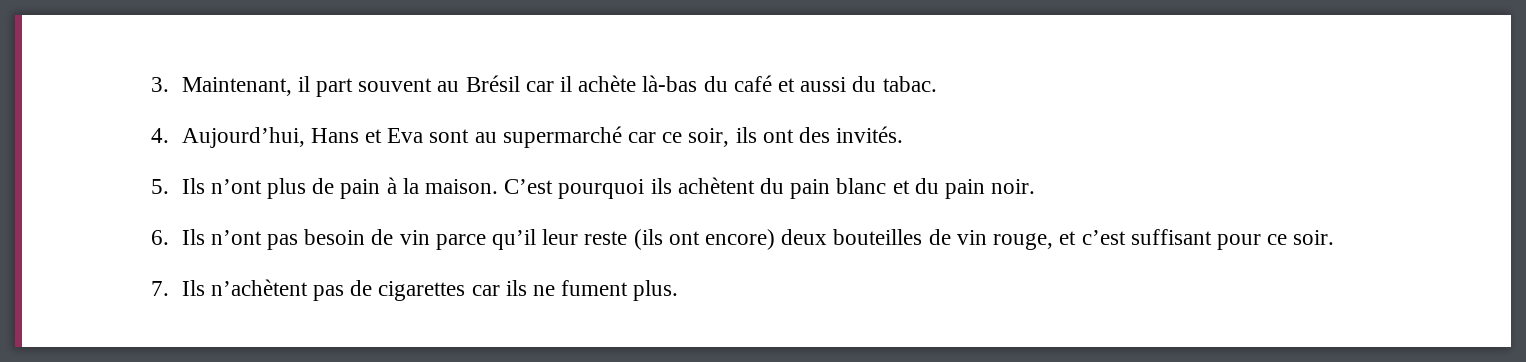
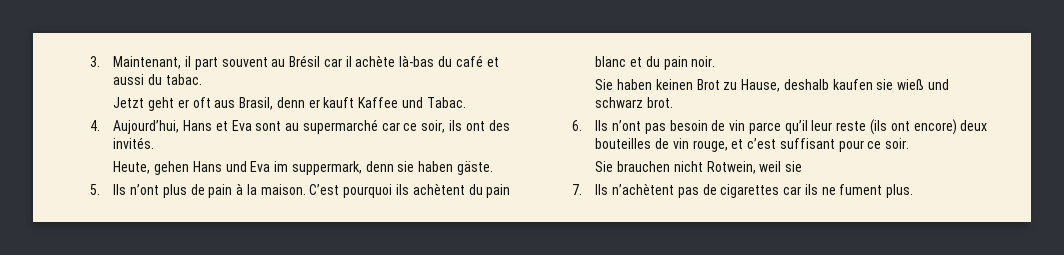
+ Jetzt geht er oft aus Brasil, denn er kauft Kaffee und Tabac.
+ Heute, gehen Hans und Eva im suppermark, denn sie haben gäste.
+ Sie haben keinen Brot zu Hause, deshalb kaufen sie wieß und schwarz brot.
+ Sie brauchen nicht Rotwein, weil sie

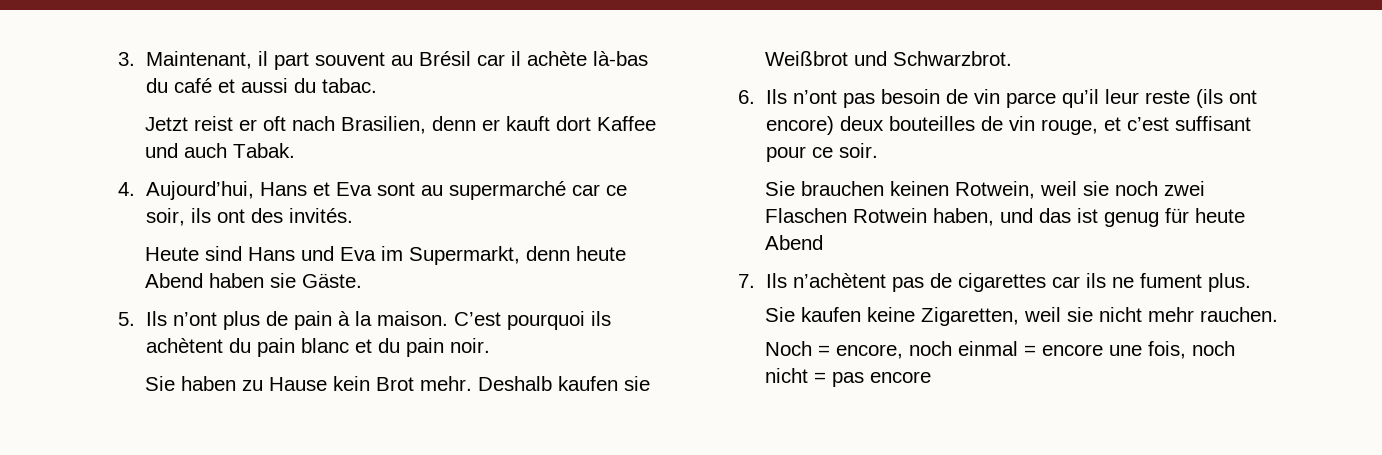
- Jetzt geht er oft aus Brasil, denn er kauft Kaffee und Tabac.
+ Jetzt reist er oft nach Brasilien, denn er kauft dort Kaffee und auch Tabak.
- Heute, gehen Hans und Eva im suppermark, denn sie haben gäste.
+ Heute sind Hans und Eva im Supermarkt, denn heute Abend haben sie Gäste.
- Sie haben keinen Brot zu Hause, deshalb kaufen sie wieß und schwarz brot.
+ Sie haben zu Hause kein Brot mehr. Deshalb kaufen sie Weißbrot und Schwarzbrot.
- Sie brauchen nicht Rotwein, weil sie
+ Sie brauchen keinen Rotwein, weil sie noch zwei Flaschen Rotwein haben, und das ist genug für heute Abend
+ Sie kaufen keine Zigaretten, weil sie nicht mehr rauchen.
+ Noch = encore, noch einmal = encore une fois, noch nicht = pas encore

